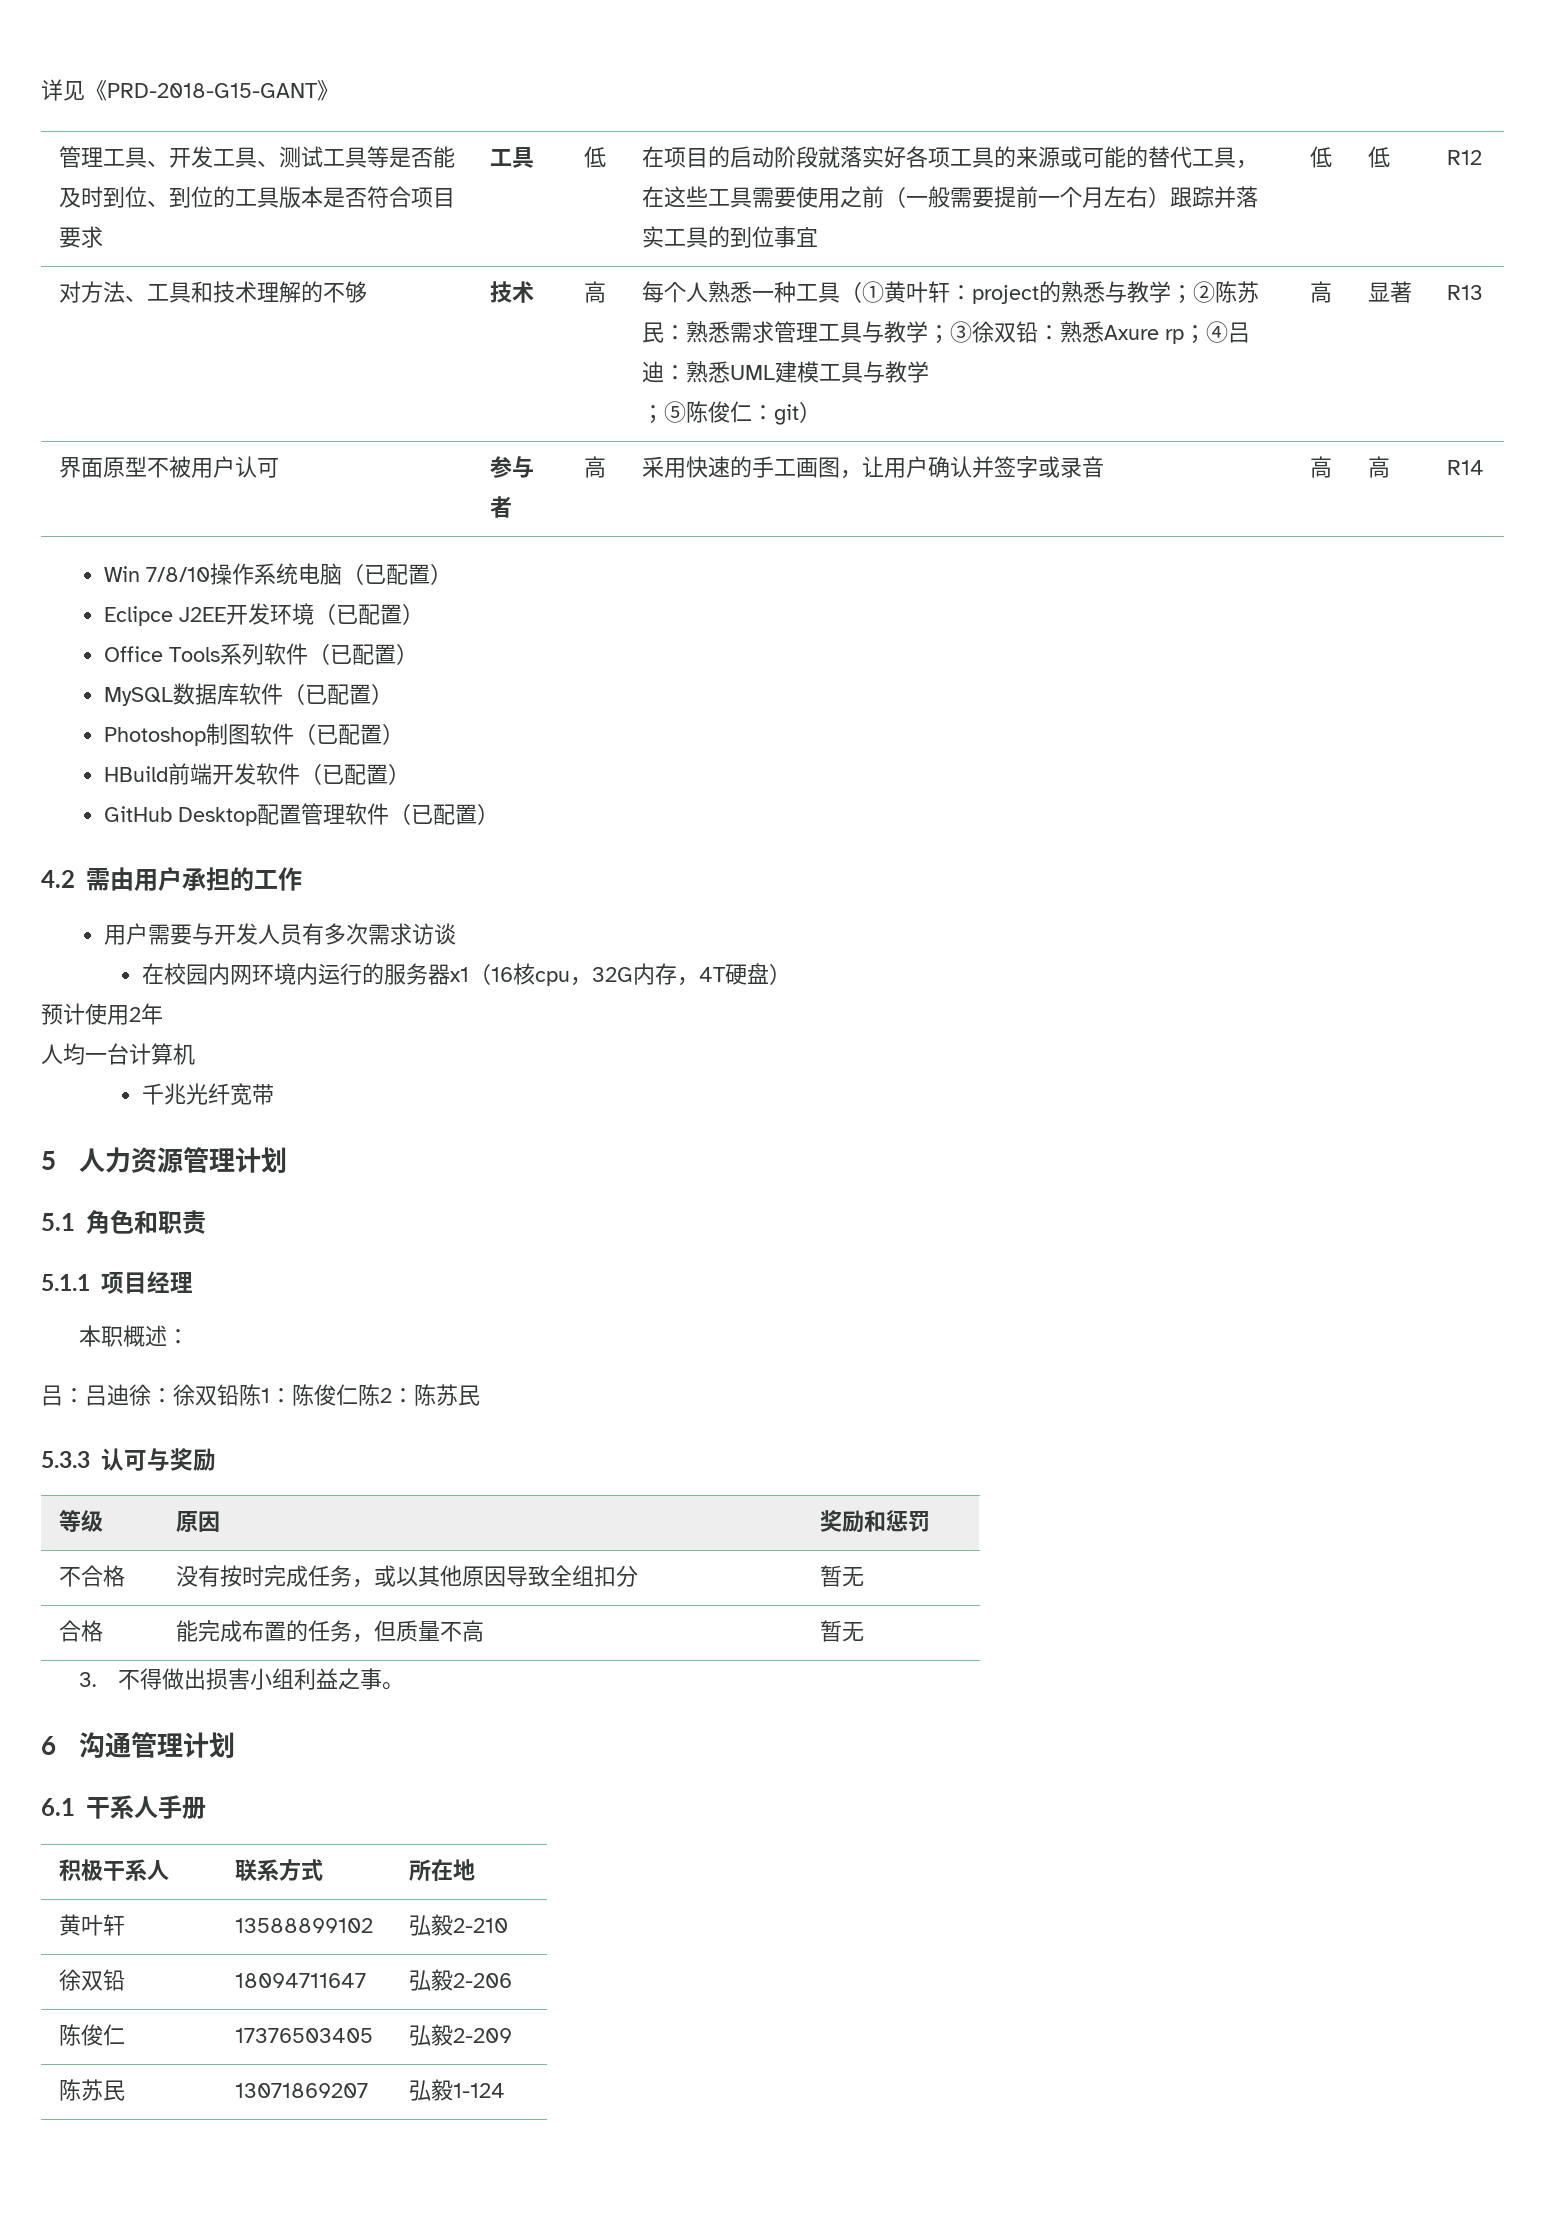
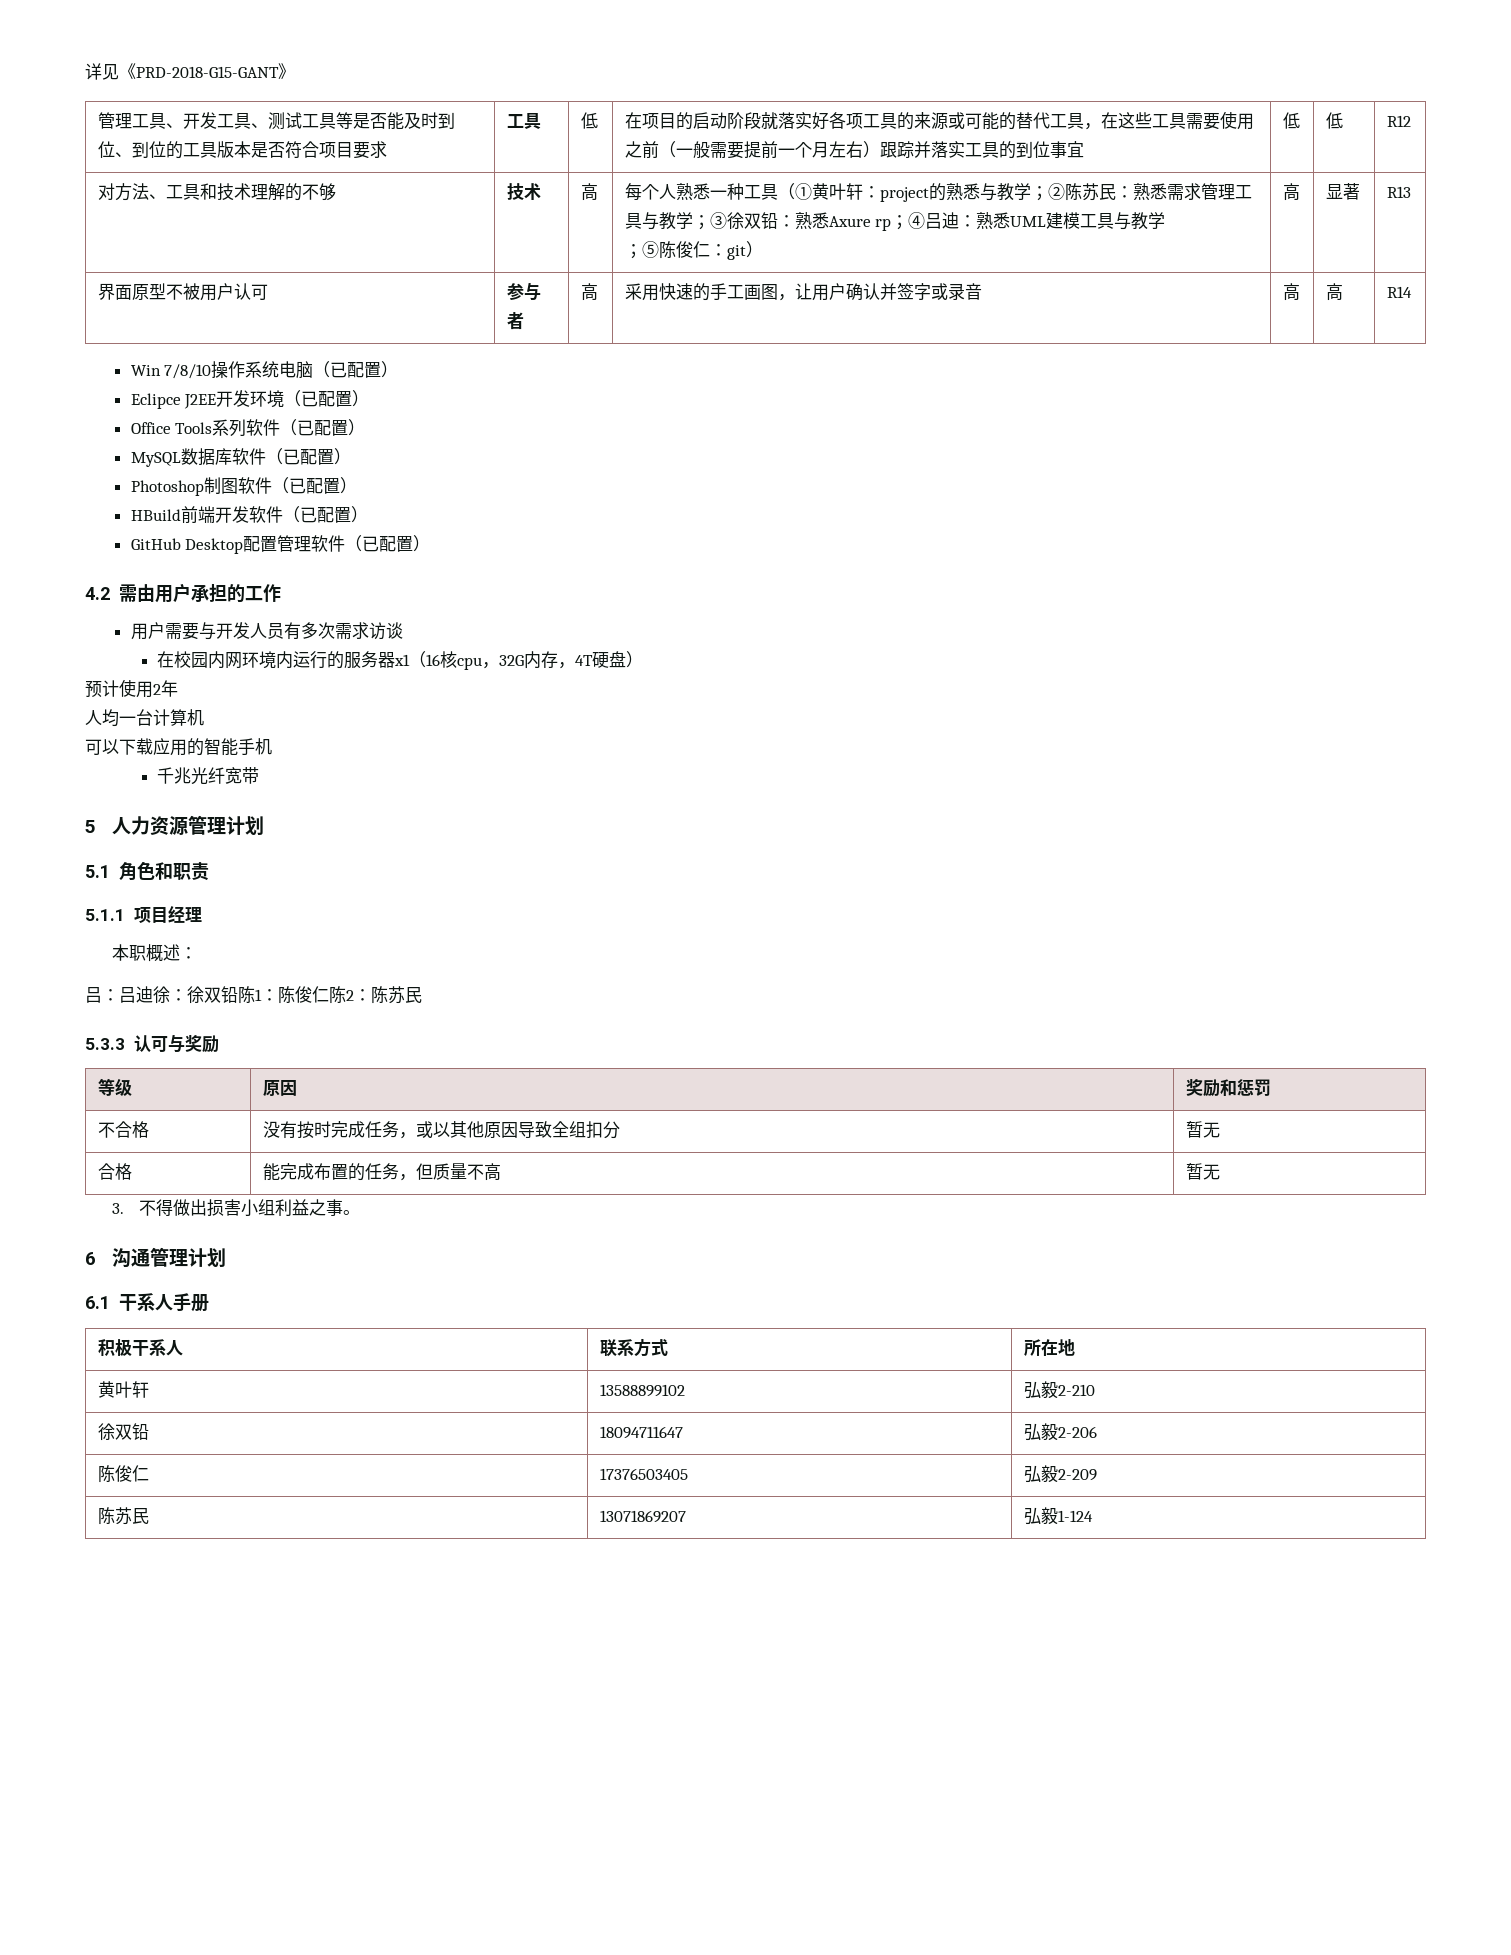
+ 可以下载应用的智能手机

